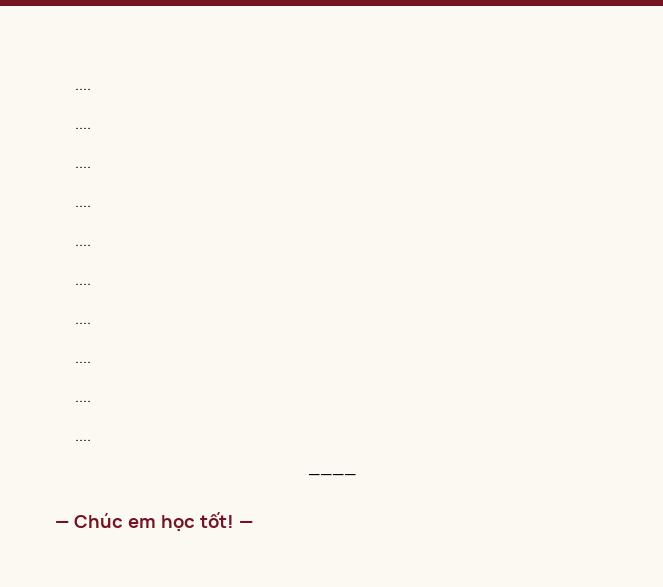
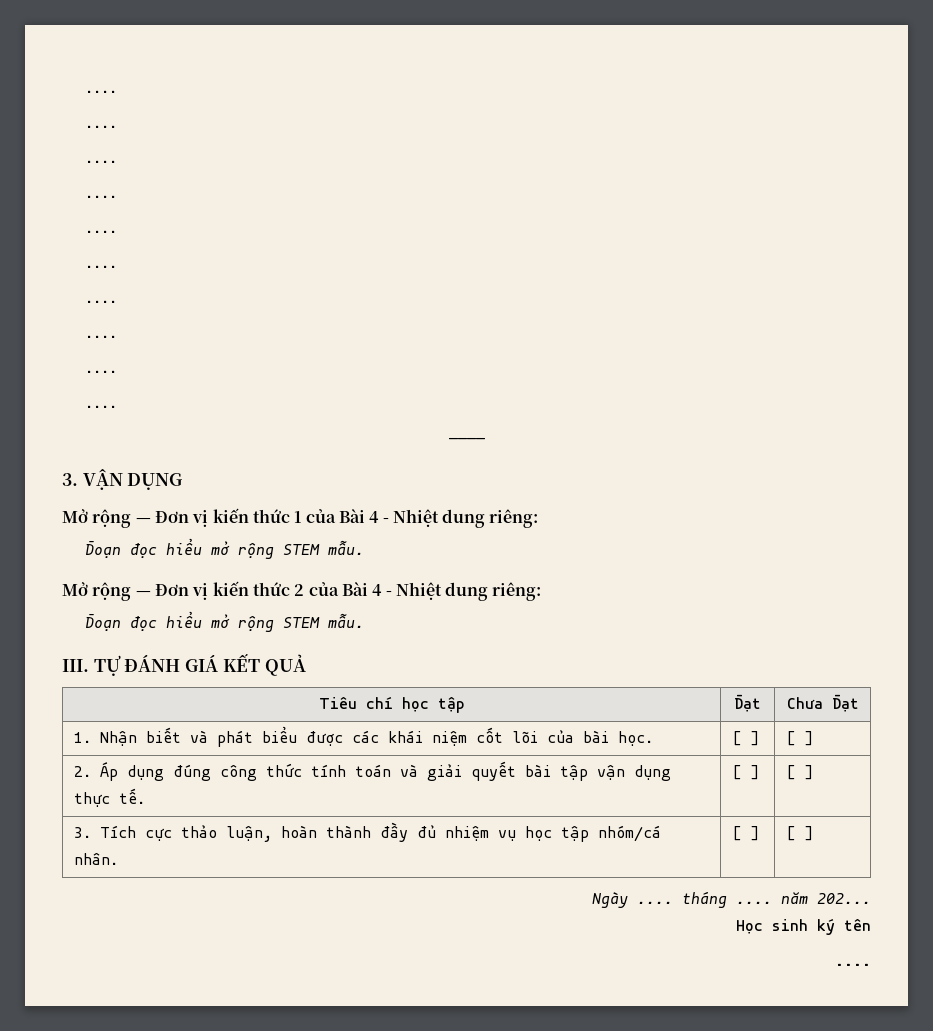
- — Chúc em học tốt! —
+ 3. VẬN DỤNG
+ Mở rộng — Đơn vị kiến thức 1 của Bài 4 - Nhiệt dung riêng:
+ Đoạn đọc hiểu mở rộng STEM mẫu.
+ Mở rộng — Đơn vị kiến thức 2 của Bài 4 - Nhiệt dung riêng:
+ Đoạn đọc hiểu mở rộng STEM mẫu.
+ III. TỰ ĐÁNH GIÁ KẾT QUẢ
+ Tiêu chí học tập | Đạt | Chưa Đạt
+ 1. Nhận biết và phát biểu được các khái niệm cốt lõi của bài học. | [ ] | [ ]
+ 2. Áp dụng đúng công thức tính toán và giải quyết bài tập vận dụng thực tế. | [ ] | [ ]
+ 3. Tích cực thảo luận, hoàn thành đầy đủ nhiệm vụ học tập nhóm/cá nhân. | [ ] | [ ]
+ Ngày .... tháng .... năm 202...
+ Học sinh ký tên
+ ....

